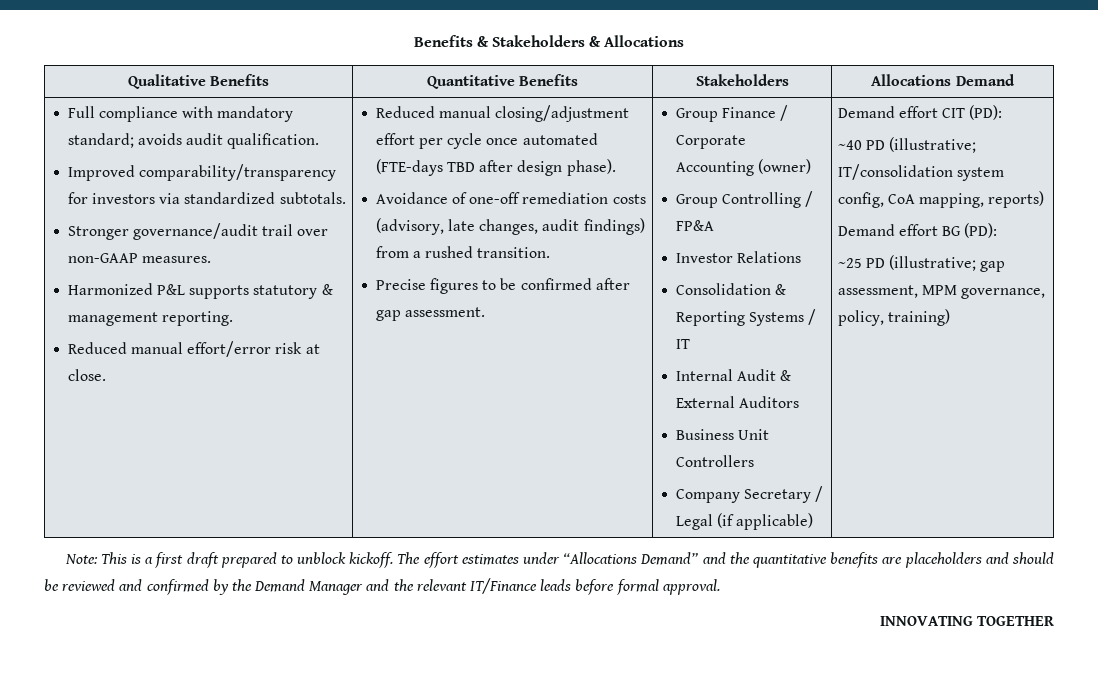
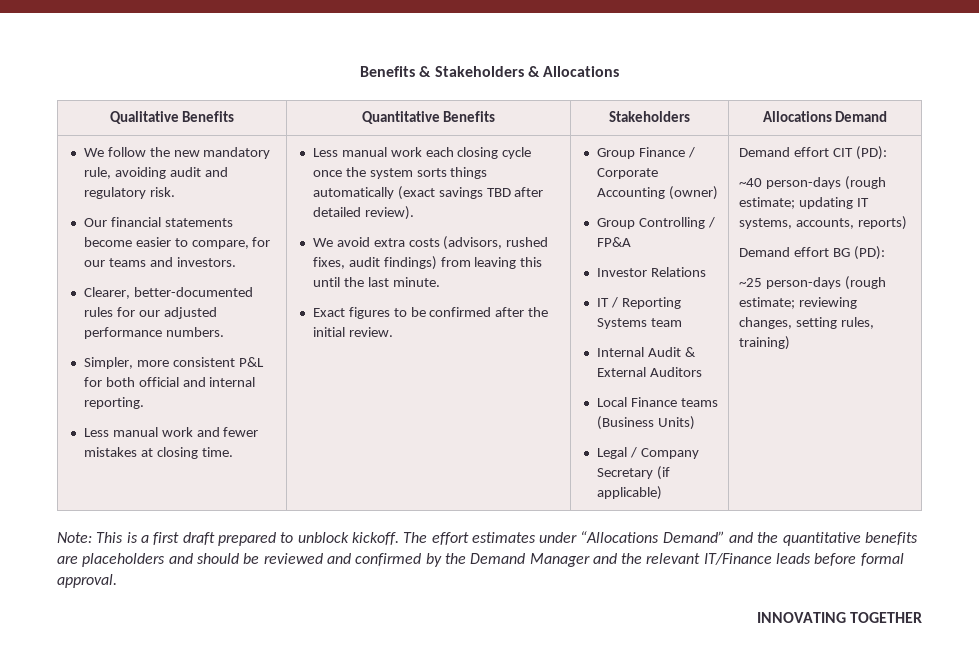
- Full compliance with mandatory standard; avoids audit qualification.
- Improved comparability/transparency for investors via standardized subtotals.
- Stronger governance/audit trail over non-GAAP measures.
- Harmonized P&L supports statutory & management reporting.
- Reduced manual effort/error risk at close. | Reduced manual closing/adjustment effort per cycle once automated (FTE-days TBD after design phase).
- Avoidance of one-off remediation costs (advisory, late changes, audit findings) from a rushed transition.
- Precise figures to be confirmed after gap assessment.
+ We follow the new mandatory rule, avoiding audit and regulatory risk.
+ Our financial statements become easier to compare, for our teams and investors.
+ Clearer, better-documented rules for our adjusted performance numbers.
+ Simpler, more consistent P&L for both official and internal reporting.
+ Less manual work and fewer mistakes at closing time. | Less manual work each closing cycle once the system sorts things automatically (exact savings TBD after detailed review).
+ We avoid extra costs (advisors, rushed fixes, audit findings) from leaving this until the last minute.
+ Exact figures to be confirmed after the initial review.
- Consolidation & Reporting Systems / IT
+ IT / Reporting Systems team
- Business Unit Controllers
- Company Secretary / Legal (if applicable)
+ Local Finance teams (Business Units)
+ Legal / Company Secretary (if applicable)
- ~40 PD (illustrative; IT/consolidation system config, CoA mapping, reports)
+ ~40 person-days (rough estimate; updating IT systems, accounts, reports)
- ~25 PD (illustrative; gap assessment, MPM governance, policy, training)
+ ~25 person-days (rough estimate; reviewing changes, setting rules, training)

